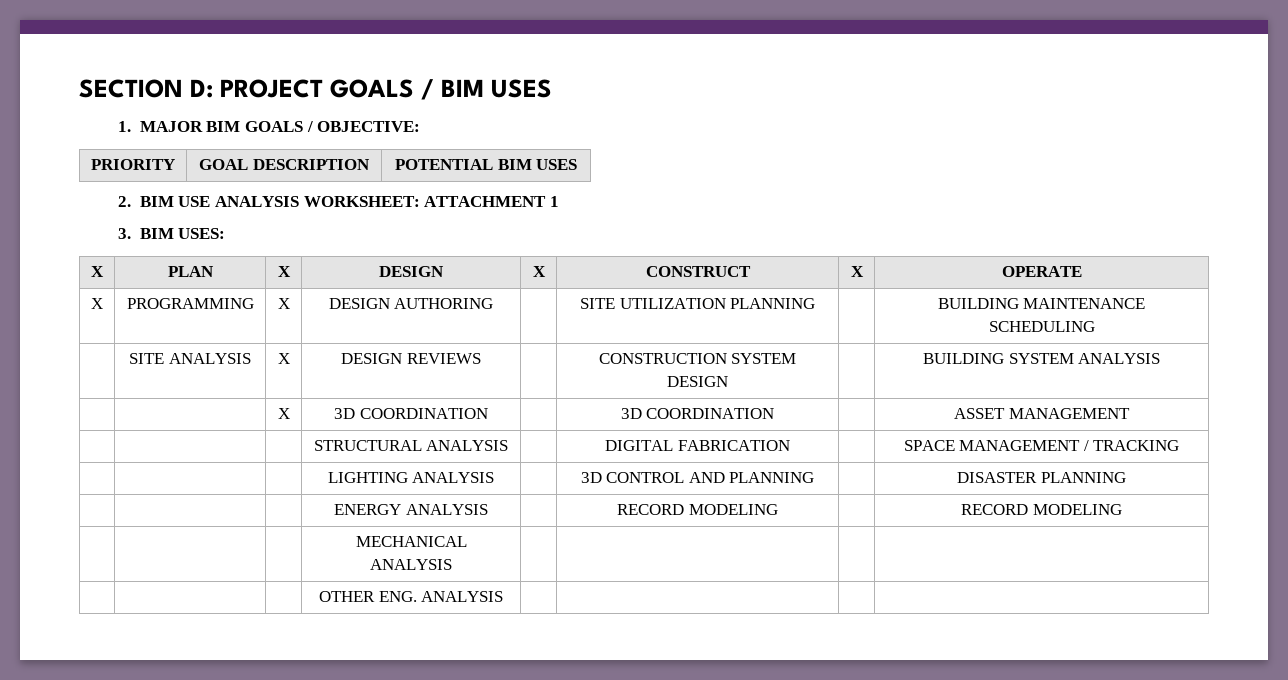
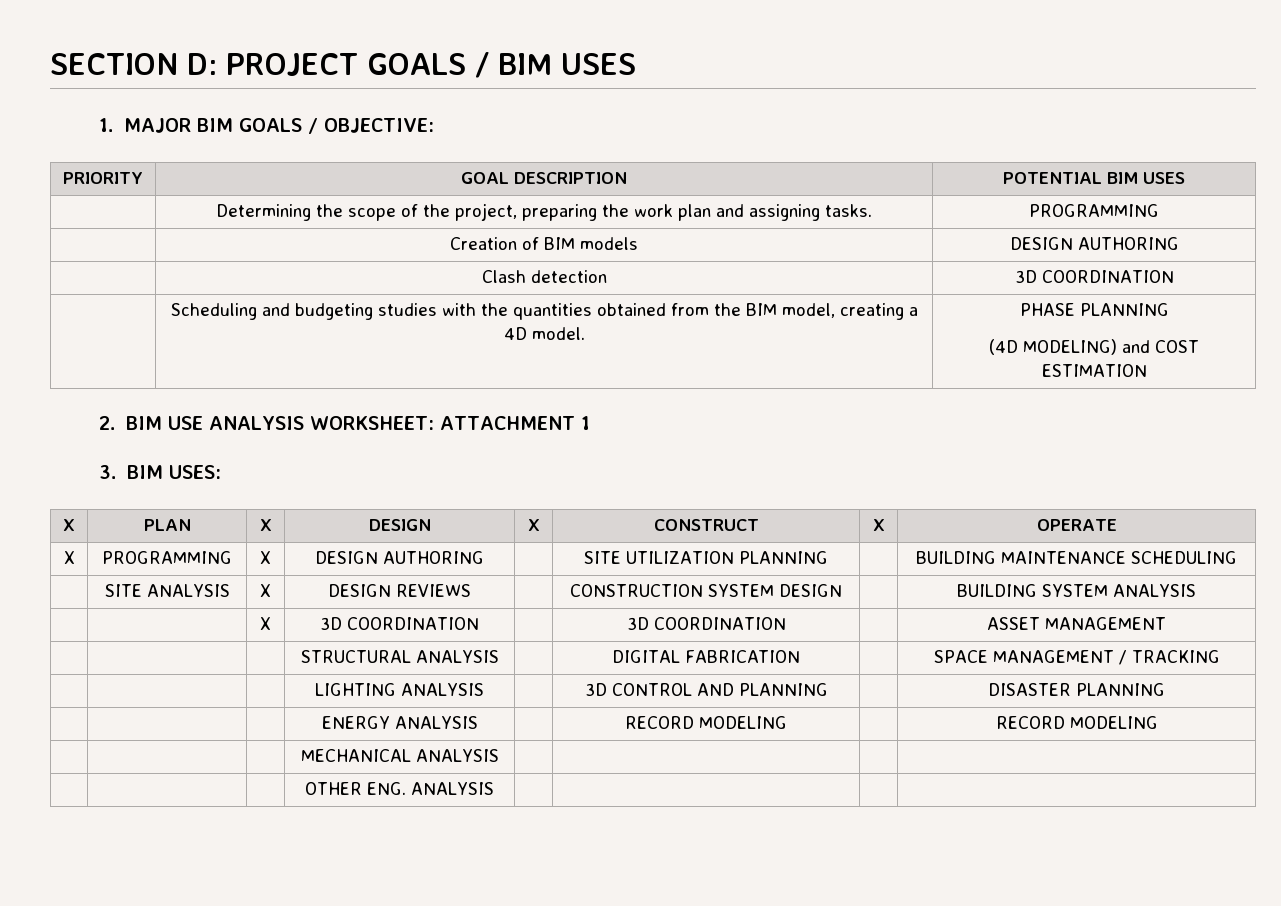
+ | Determining the scope of the project, preparing the work plan and assigning tasks. | PROGRAMMING
+ | Creation of BIM models | DESIGN AUTHORING
+ | Clash detection | 3D COORDINATION
+ | Scheduling and budgeting studies with the quantities obtained from the BIM model, creating a 4D model. | PHASE PLANNING
+ (4D MODELING) and COST ESTIMATION

